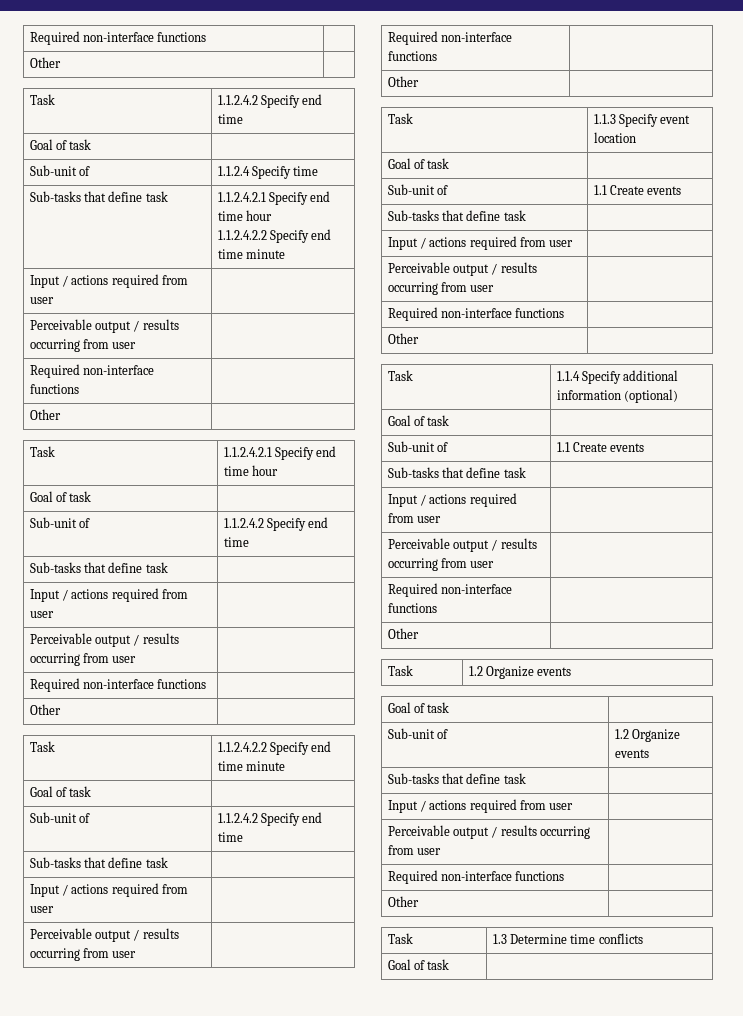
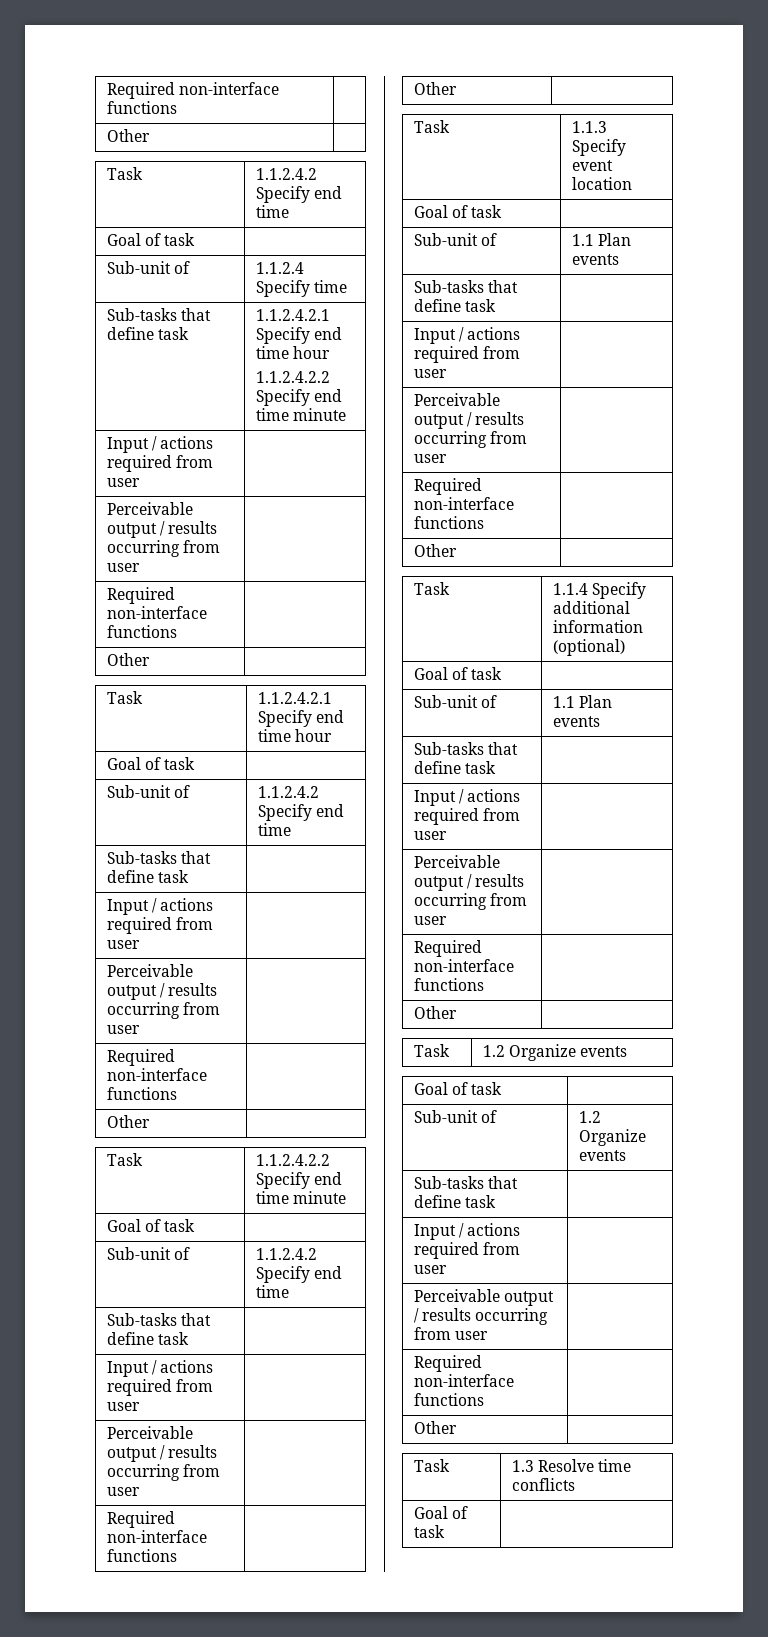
  Task | 1.1.3 Specify event location
  Goal of task |
- Sub-unit of | 1.1 Create events
+ Sub-unit of | 1.1 Plan events
  Task | 1.1.4 Specify additional information (optional)
  Goal of task |
- Sub-unit of | 1.1 Create events
+ Sub-unit of | 1.1 Plan events
- Task | 1.3 Determine time conflicts
+ Task | 1.3 Resolve time conflicts

